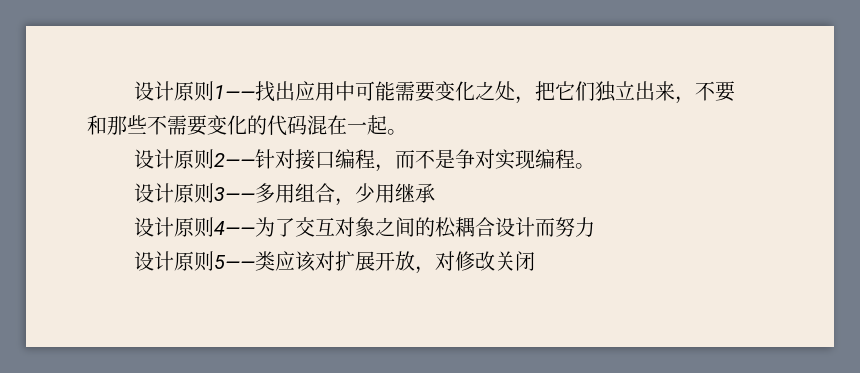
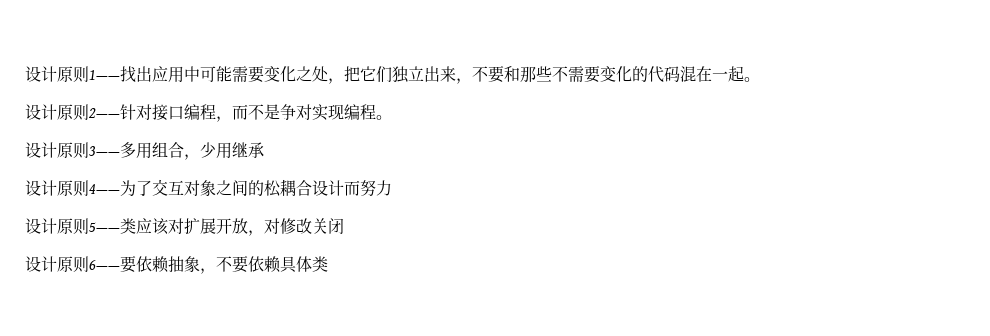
+ 设计原则6——要依赖抽象，不要依赖具体类

